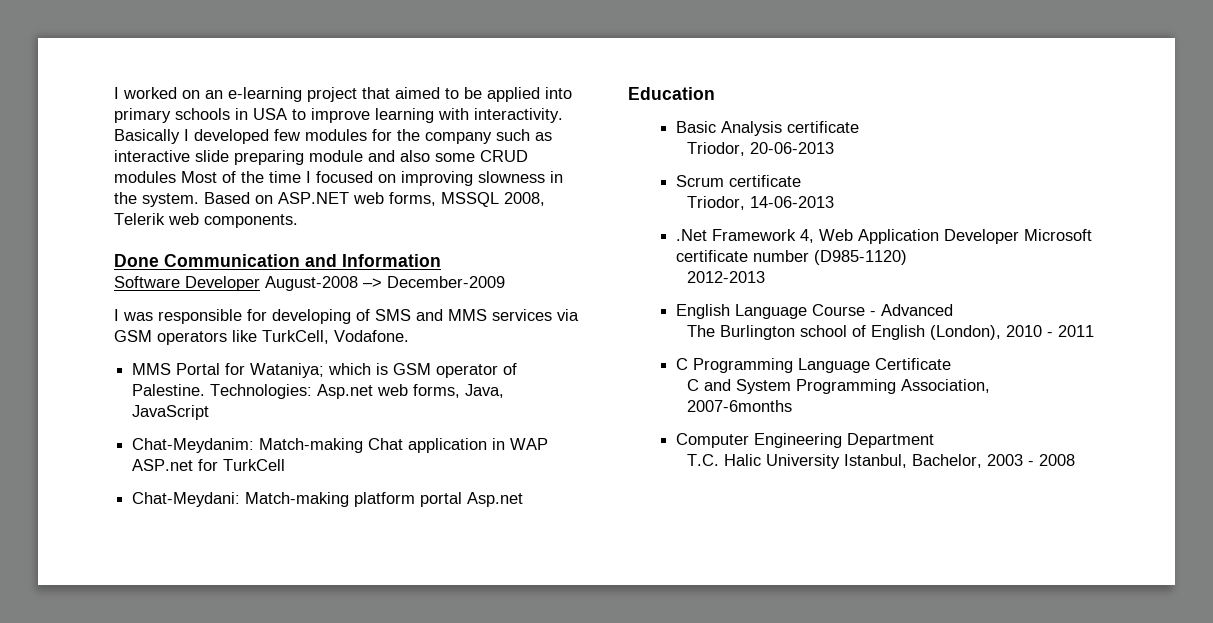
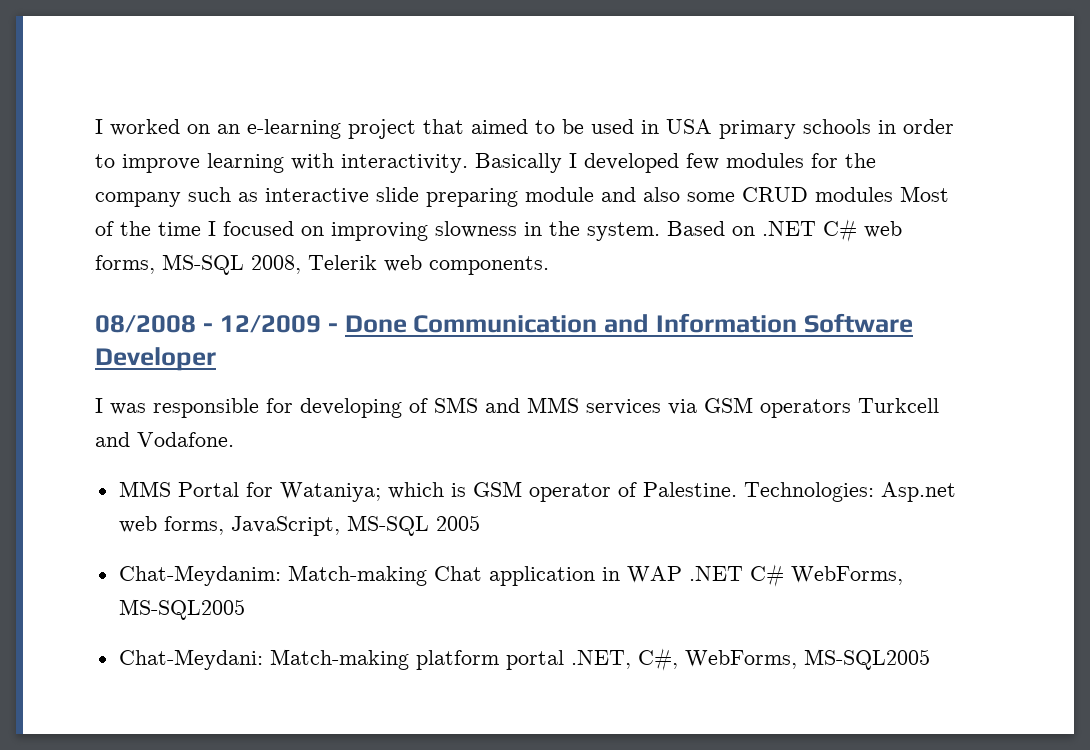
- I worked on an e-learning project that aimed to be applied into primary schools in USA to improve learning with interactivity.
+ I worked on an e-learning project that aimed to be used in USA primary schools in order to improve learning with interactivity.
- Based on ASP.NET web forms, MSSQL 2008, Telerik web components.
+ Based on .NET C# web forms, MS-SQL 2008, Telerik web components.
- Done Communication and Information
- Software Developer August-2008 –> December-2009
+ 08/2008 - 12/2009 - Done Communication and Information Software Developer
- I was responsible for developing of SMS and MMS services via GSM operators like TurkCell, Vodafone.
+ I was responsible for developing of SMS and MMS services via GSM operators Turkcell and Vodafone.
- Technologies: Asp.net web forms, Java, JavaScript
+ Technologies: Asp.net web forms, JavaScript, MS-SQL 2005
- Chat-Meydanim: Match-making Chat application in WAP ASP.net for TurkCell
+ Chat-Meydanim: Match-making Chat application in WAP .NET C# WebForms, MS-SQL2005
- Chat-Meydani: Match-making platform portal Asp.net
- Education
- Basic Analysis certificate
- Triodor, 20-06-2013
- Scrum certificate
- Triodor, 14-06-2013
- .Net Framework 4, Web Application Developer Microsoft certificate number (D985-1120)
- 2012-2013
- English Language Course - Advanced
- The Burlington school of English (London), 2010 - 2011
- C Programming Language Certificate
- C and System Programming Association, 2007-6months
- Computer Engineering Department
- T.C. Halic University Istanbul, Bachelor, 2003 - 2008
+ Chat-Meydani: Match-making platform portal .NET, C#, WebForms, MS-SQL2005

